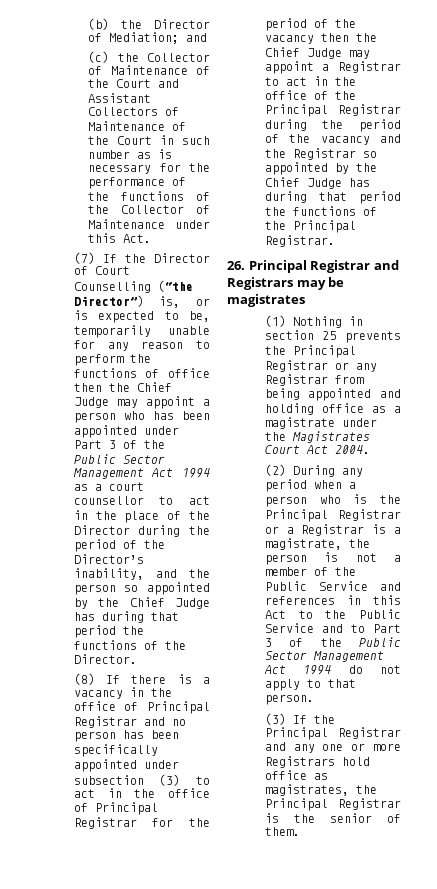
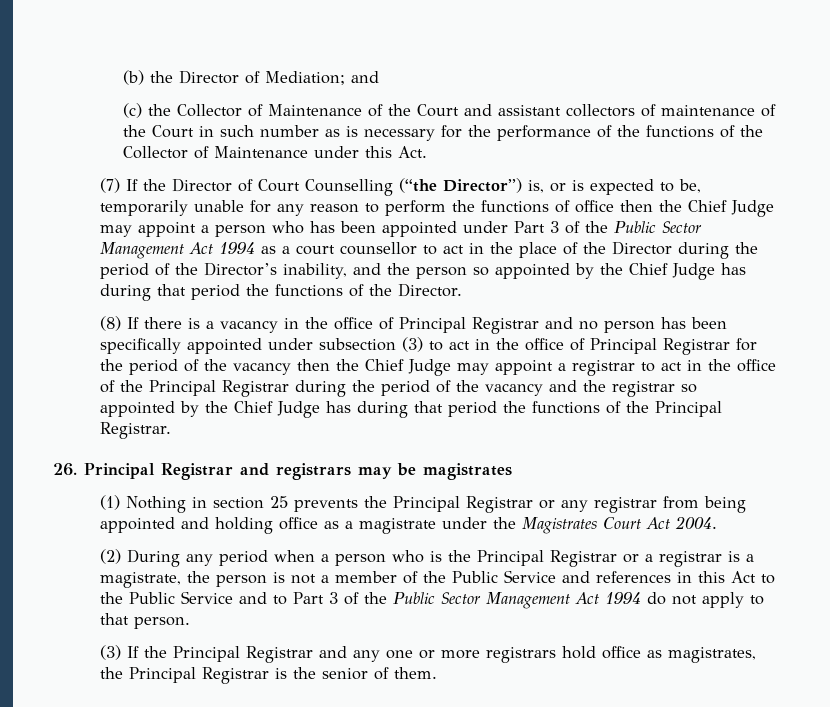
- (c) the Collector of Maintenance of the Court and Assistant Collectors of Maintenance of the Court in such number as is necessary for the performance of the functions of the Collector of Maintenance under this Act.
+ (c) the Collector of Maintenance of the Court and assistant collectors of maintenance of the Court in such number as is necessary for the performance of the functions of the Collector of Maintenance under this Act.
- (8) If there is a vacancy in the office of Principal Registrar and no person has been specifically appointed under subsection (3) to act in the office of Principal Registrar for the period of the vacancy then the Chief Judge may appoint a Registrar to act in the office of the Principal Registrar during the period of the vacancy and the Registrar so appointed by the Chief Judge has during that period the functions of the Principal Registrar.
+ (8) If there is a vacancy in the office of Principal Registrar and no person has been specifically appointed under subsection (3) to act in the office of Principal Registrar for the period of the vacancy then the Chief Judge may appoint a registrar to act in the office of the Principal Registrar during the period of the vacancy and the registrar so appointed by the Chief Judge has during that period the functions of the Principal Registrar.
- 26. Principal Registrar and Registrars may be magistrates
+ 26. Principal Registrar and registrars may be magistrates
- (1) Nothing in section 25 prevents the Principal Registrar or any Registrar from being appointed and holding office as a magistrate under the Magistrates Court Act 2004.
+ (1) Nothing in section 25 prevents the Principal Registrar or any registrar from being appointed and holding office as a magistrate under the Magistrates Court Act 2004.
- (2) During any period when a person who is the Principal Registrar or a Registrar is a magistrate, the person is not a member of the Public Service and references in this Act to the Public Service and to Part 3 of the Public Sector Management Act 1994 do not apply to that person.
+ (2) During any period when a person who is the Principal Registrar or a registrar is a magistrate, the person is not a member of the Public Service and references in this Act to the Public Service and to Part 3 of the Public Sector Management Act 1994 do not apply to that person.
- (3) If the Principal Registrar and any one or more Registrars hold office as magistrates, the Principal Registrar is the senior of them.
+ (3) If the Principal Registrar and any one or more registrars hold office as magistrates, the Principal Registrar is the senior of them.

